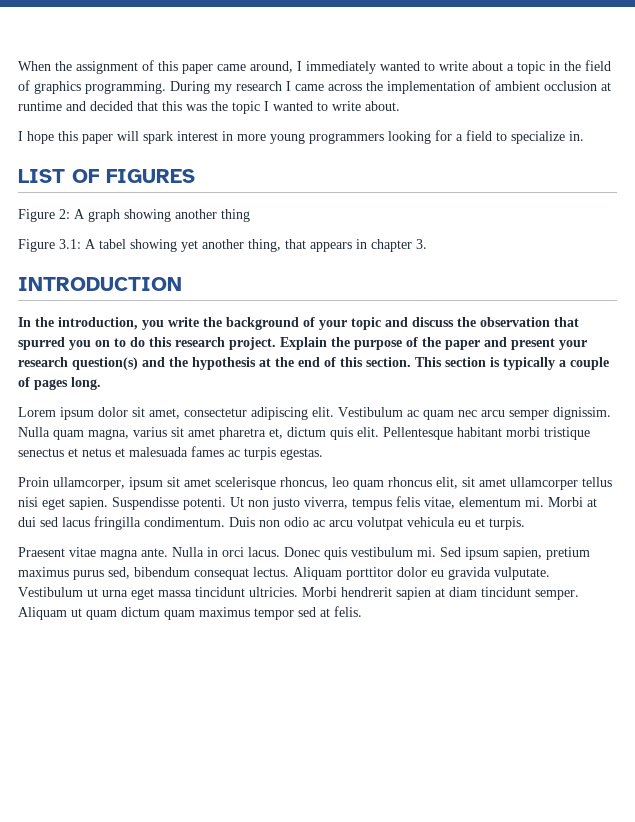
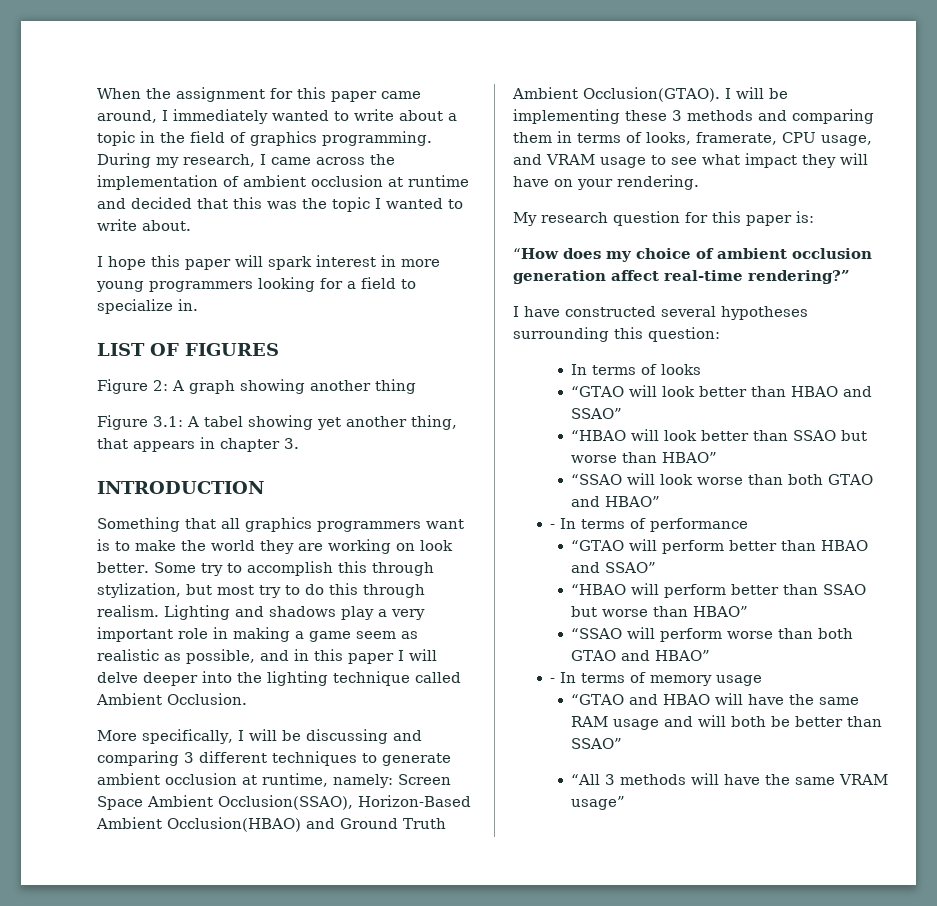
- When the assignment of this paper came around, I immediately wanted to write about a topic in the field of graphics programming.
+ When the assignment for this paper came around, I immediately wanted to write about a topic in the field of graphics programming.
- During my research I came across the implementation of ambient occlusion at runtime and decided that this was the topic I wanted to write about.
+ During my research, I came across the implementation of ambient occlusion at runtime and decided that this was the topic I wanted to write about.
- In the introduction, you write the background of your topic and discuss the observation that spurred you on to do this research project. Explain the purpose of the paper and present your research question(s) and the hypothesis at the end of this section. This section is typically a couple of pages long.
- Lorem ipsum dolor sit amet, consectetur adipiscing elit. Vestibulum ac quam nec arcu semper dignissim. Nulla quam magna, varius sit amet pharetra et, dictum quis elit. Pellentesque habitant morbi tristique senectus et netus et malesuada fames ac turpis egestas.
- Proin ullamcorper, ipsum sit amet scelerisque rhoncus, leo quam rhoncus elit, sit amet ullamcorper tellus nisi eget sapien. Suspendisse potenti. Ut non justo viverra, tempus felis vitae, elementum mi. Morbi at dui sed lacus fringilla condimentum. Duis non odio ac arcu volutpat vehicula eu et turpis.
- Praesent vitae magna ante. Nulla in orci lacus. Donec quis vestibulum mi. Sed ipsum sapien, pretium maximus purus sed, bibendum consequat lectus. Aliquam porttitor dolor eu gravida vulputate. Vestibulum ut urna eget massa tincidunt ultricies. Morbi hendrerit sapien at diam tincidunt semper. Aliquam ut quam dictum quam maximus tempor sed at felis.
+ Something that all graphics programmers want is to make the world they are working on look better. Some try to accomplish this through stylization, but most try to do this through realism. Lighting and shadows play a very important role in making a game seem as realistic as possible, and in this paper I will delve deeper into the lighting technique called Ambient Occlusion.
+ More specifically, I will be discussing and comparing 3 different techniques to generate ambient occlusion at runtime, namely: Screen Space Ambient Occlusion(SSAO), Horizon-Based Ambient Occlusion(HBAO) and Ground Truth Ambient Occlusion(GTAO). I will be implementing these 3 methods and comparing them in terms of looks, framerate, CPU usage, and VRAM usage to see what impact they will have on your rendering.
+ My research question for this paper is:
+ “How does my choice of ambient occlusion generation affect real-time rendering?”
+ I have constructed several hypotheses surrounding this question:
+ In terms of looks
+ “GTAO will look better than HBAO and SSAO”
+ “HBAO will look better than SSAO but worse than HBAO”
+ “SSAO will look worse than both GTAO and HBAO”
+ - In terms of performance
+ “GTAO will perform better than HBAO and SSAO”
+ “HBAO will perform better than SSAO but worse than HBAO”
+ “SSAO will perform worse than both GTAO and HBAO”
+ - In terms of memory usage
+ “GTAO and HBAO will have the same RAM usage and will both be better than SSAO”
+ “All 3 methods will have the same VRAM usage”

